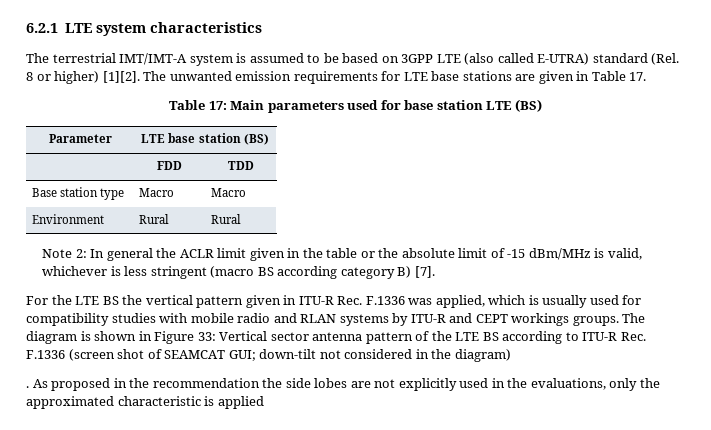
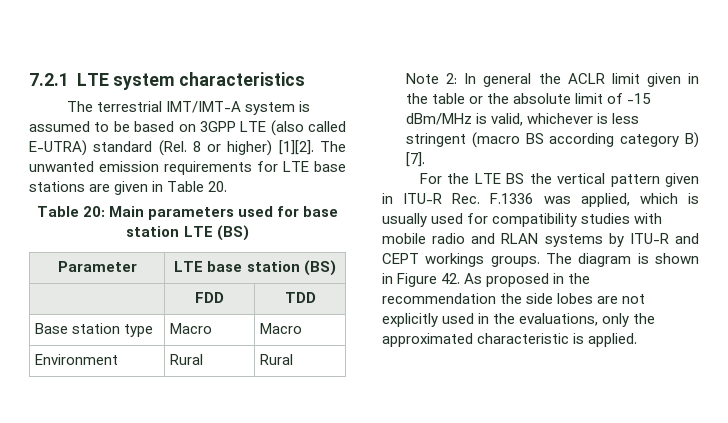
- 6.2.1 LTE system characteristics
+ 7.2.1 LTE system characteristics
- The unwanted emission requirements for LTE base stations are given in Table 17.
- Table 17: Main parameters used for base station LTE (BS)
+ The unwanted emission requirements for LTE base stations are given in Table 20.
+ Table 20: Main parameters used for base station LTE (BS)
- The diagram is shown in Figure 33: Vertical sector antenna pattern of the LTE BS according to ITU-R Rec. F.1336 (screen shot of SEAMCAT GUI; down-tilt not considered in the diagram)
- . As proposed in the recommendation the side lobes are not explicitly used in the evaluations, only the approximated characteristic is applied
+ The diagram is shown in Figure 42. As proposed in the recommendation the side lobes are not explicitly used in the evaluations, only the approximated characteristic is applied.

